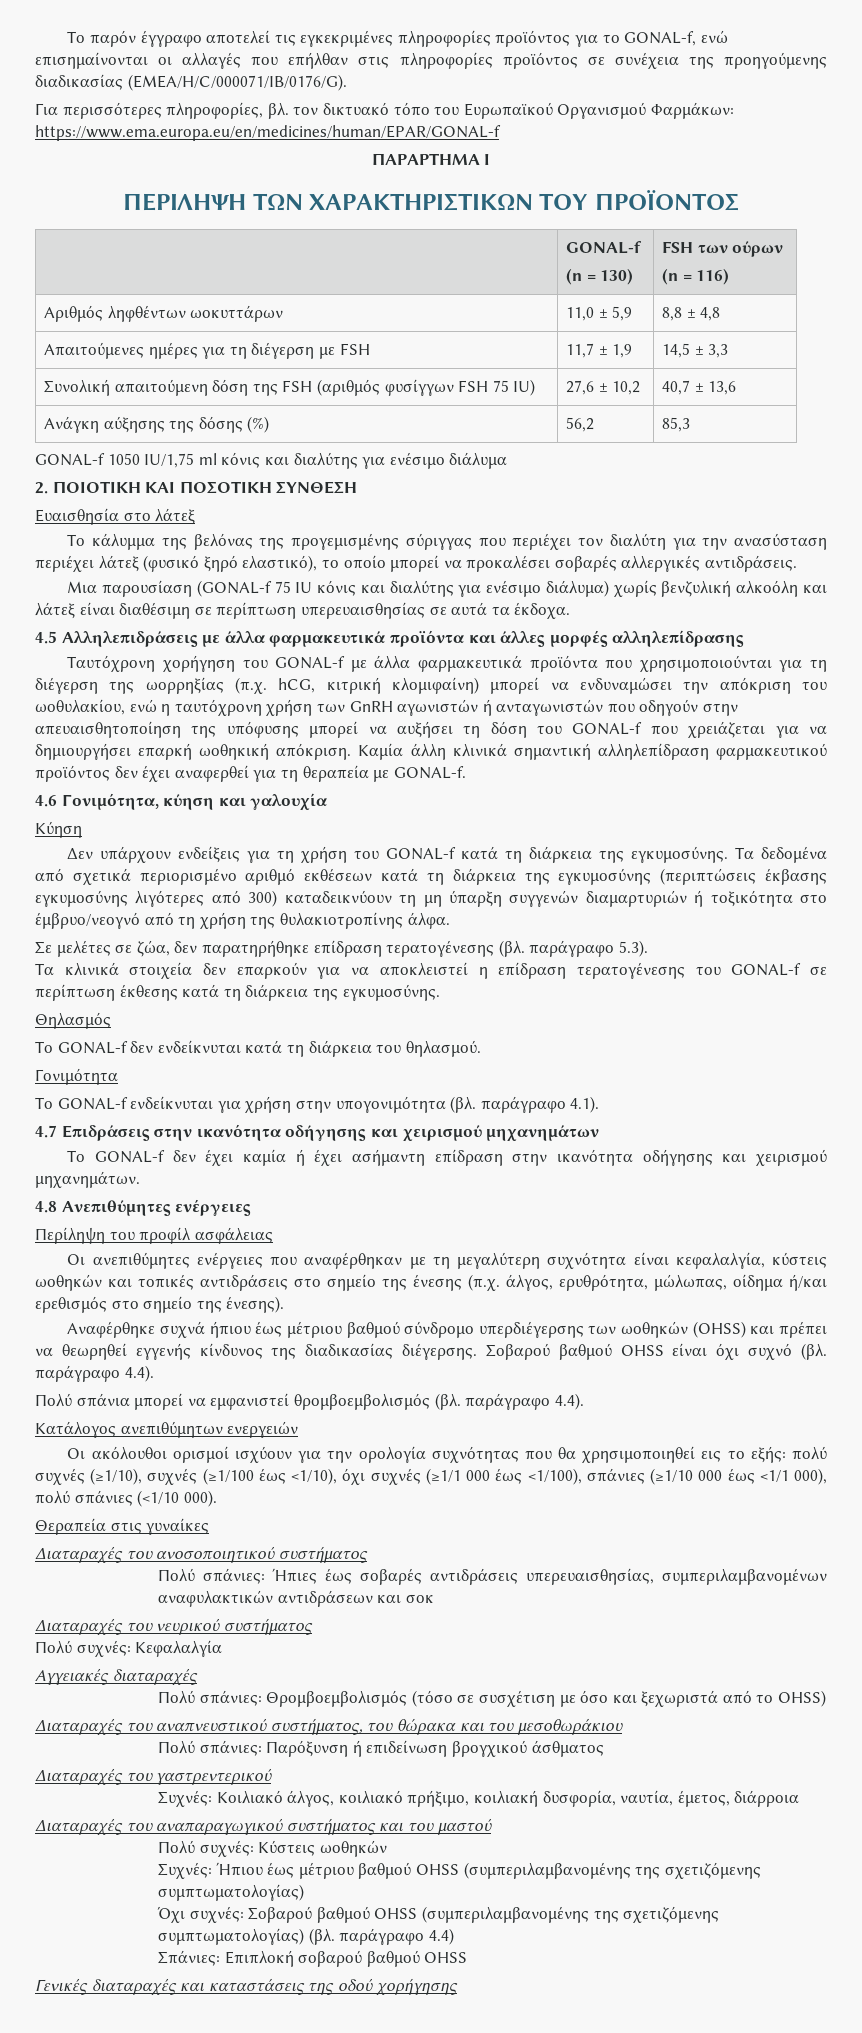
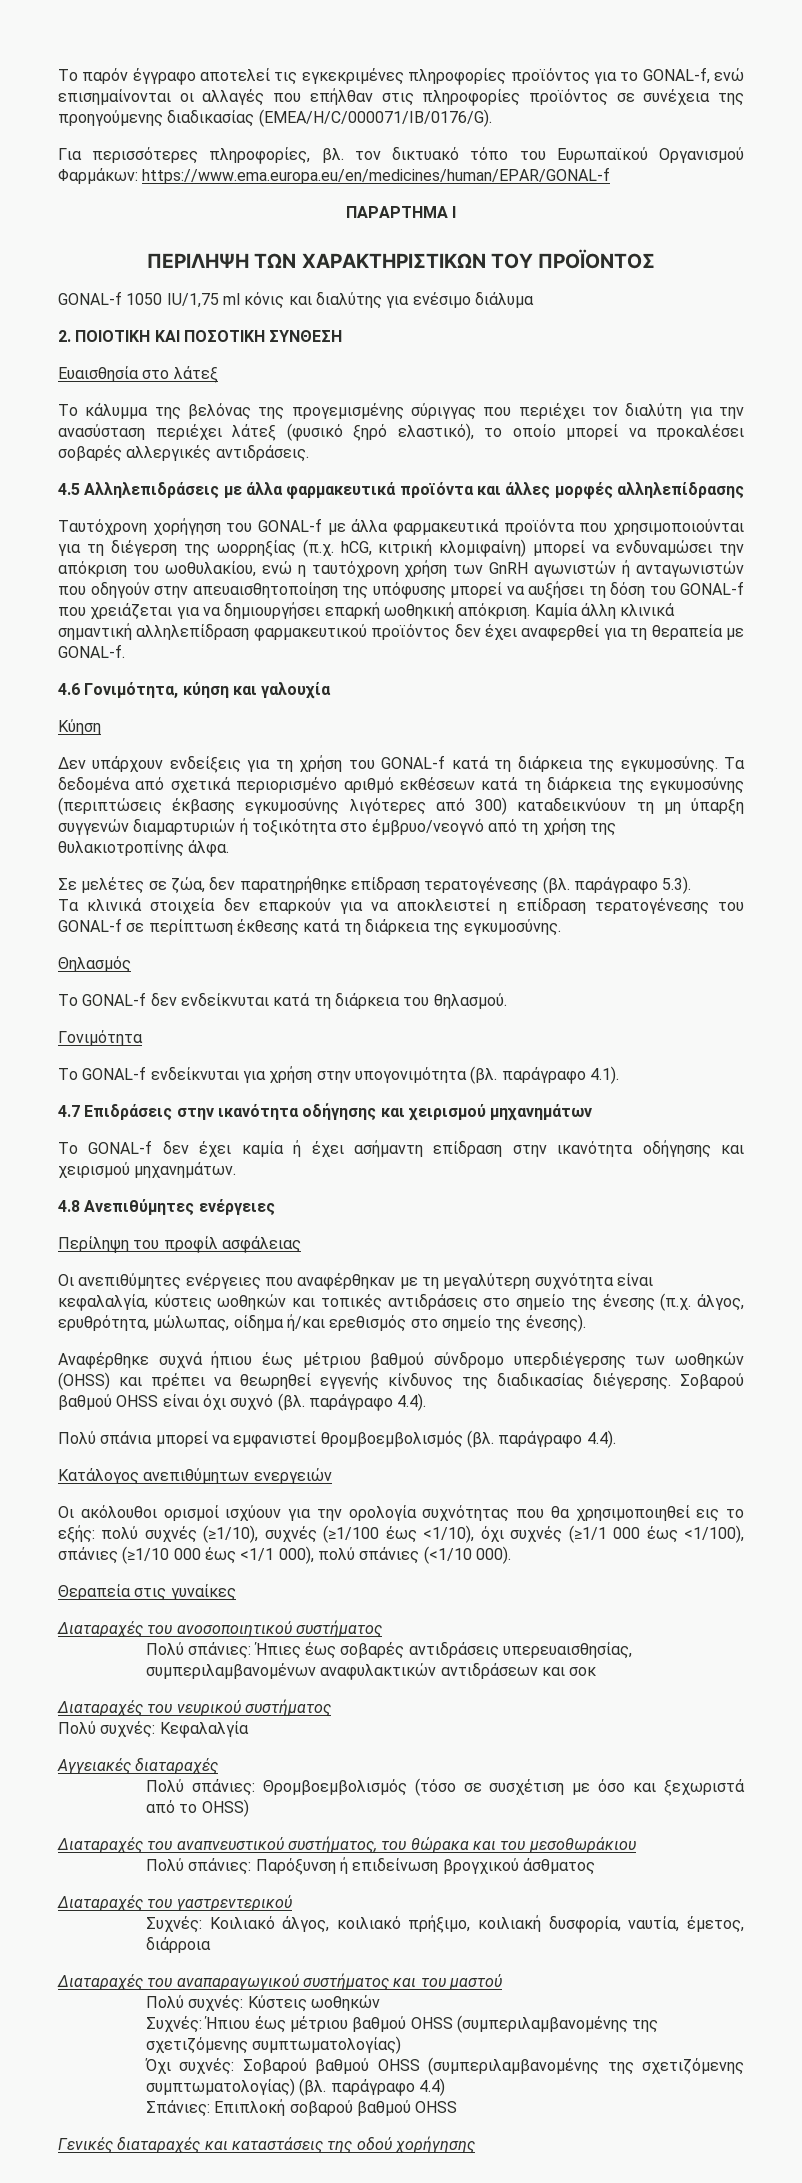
- | GONAL-f
- (n = 130) | FSH των ούρων
- (n = 116)
- Αριθμός ληφθέντων ωοκυττάρων | 11,0 ± 5,9 | 8,8 ± 4,8
- Απαιτούμενες ημέρες για τη διέγερση με FSH | 11,7 ± 1,9 | 14,5 ± 3,3
- Συνολική απαιτούμενη δόση της FSH (αριθμός φυσίγγων FSH 75 IU) | 27,6 ± 10,2 | 40,7 ± 13,6
- Ανάγκη αύξησης της δόσης (%) | 56,2 | 85,3
- Μια παρουσίαση (GONAL-f 75 IU κόνις και διαλύτης για ενέσιμο διάλυμα) χωρίς βενζυλική αλκοόλη και λάτεξ είναι διαθέσιμη σε περίπτωση υπερευαισθησίας σε αυτά τα έκδοχα.

